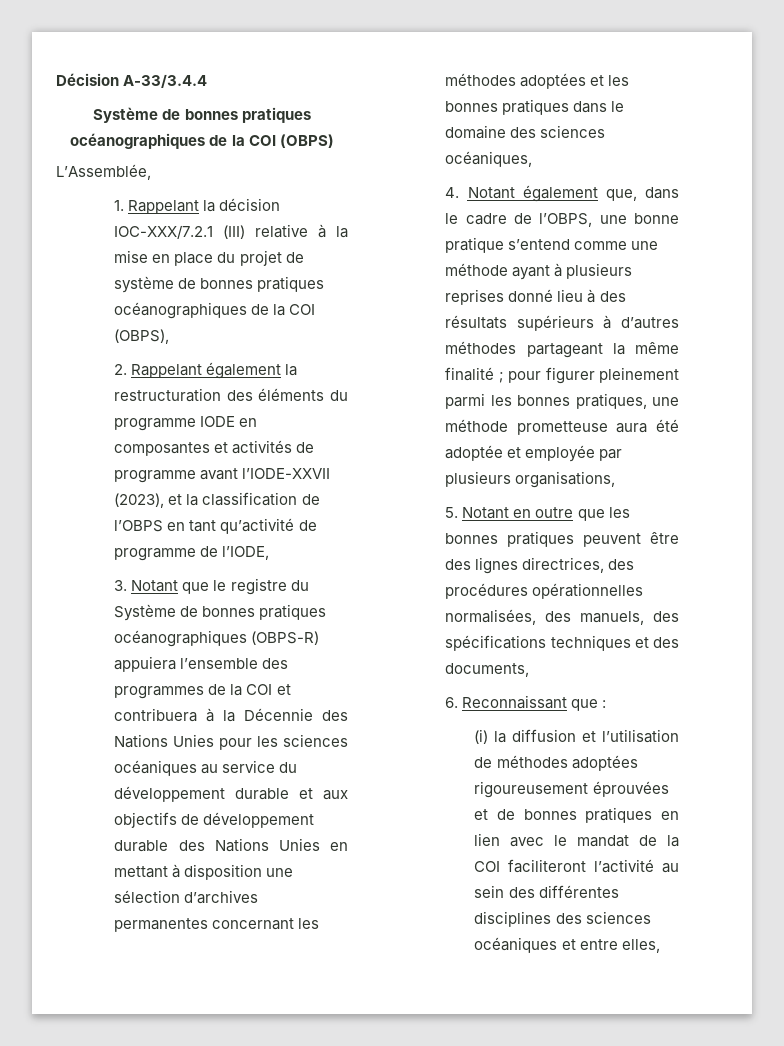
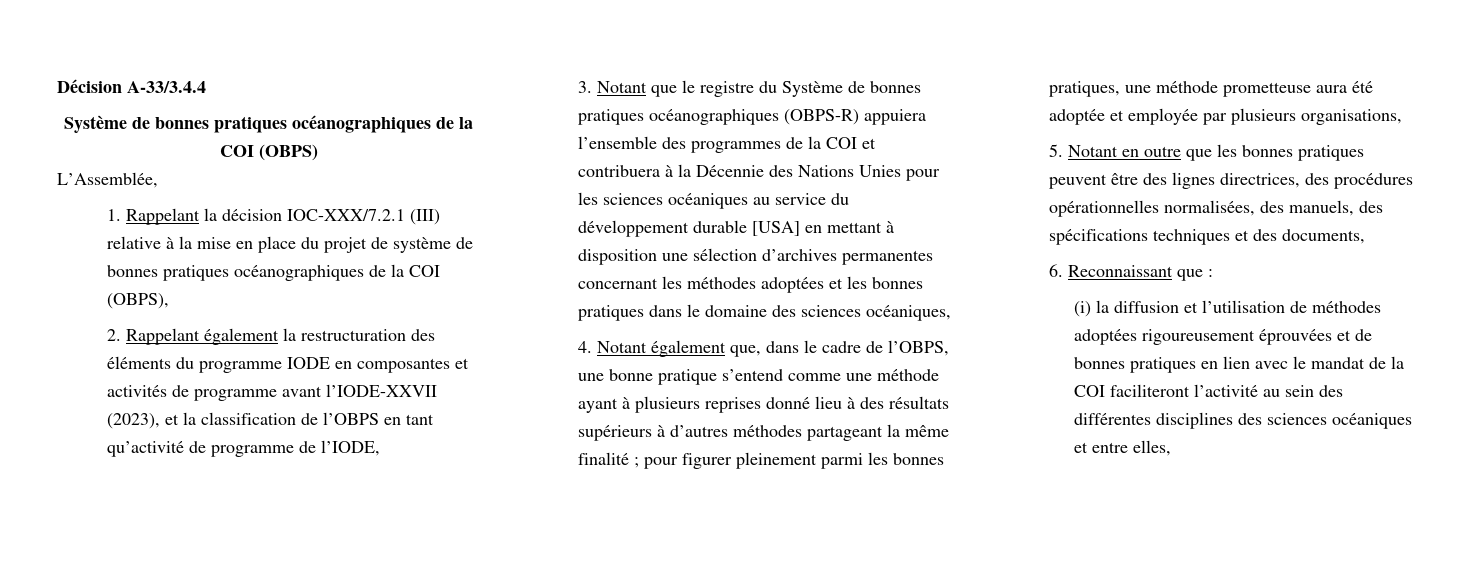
- 3. Notant que le registre du Système de bonnes pratiques océanographiques (OBPS-R) appuiera l’ensemble des programmes de la COI et contribuera à la Décennie des Nations Unies pour les sciences océaniques au service du développement durable et aux objectifs de développement durable des Nations Unies en mettant à disposition une sélection d’archives permanentes concernant les méthodes adoptées et les bonnes pratiques dans le domaine des sciences océaniques,
+ 3. Notant que le registre du Système de bonnes pratiques océanographiques (OBPS-R) appuiera l’ensemble des programmes de la COI et contribuera à la Décennie des Nations Unies pour les sciences océaniques au service du développement durable [USA] en mettant à disposition une sélection d’archives permanentes concernant les méthodes adoptées et les bonnes pratiques dans le domaine des sciences océaniques,

